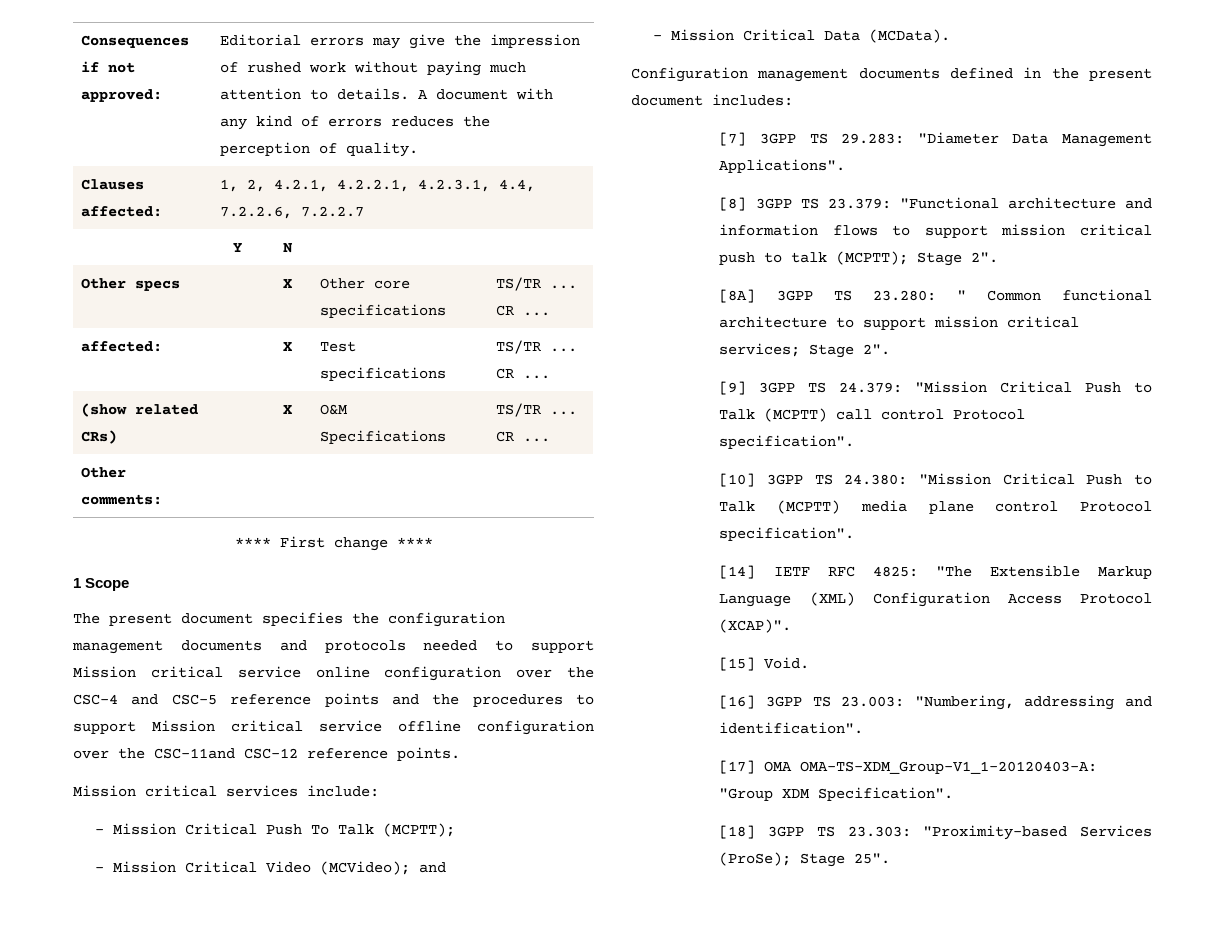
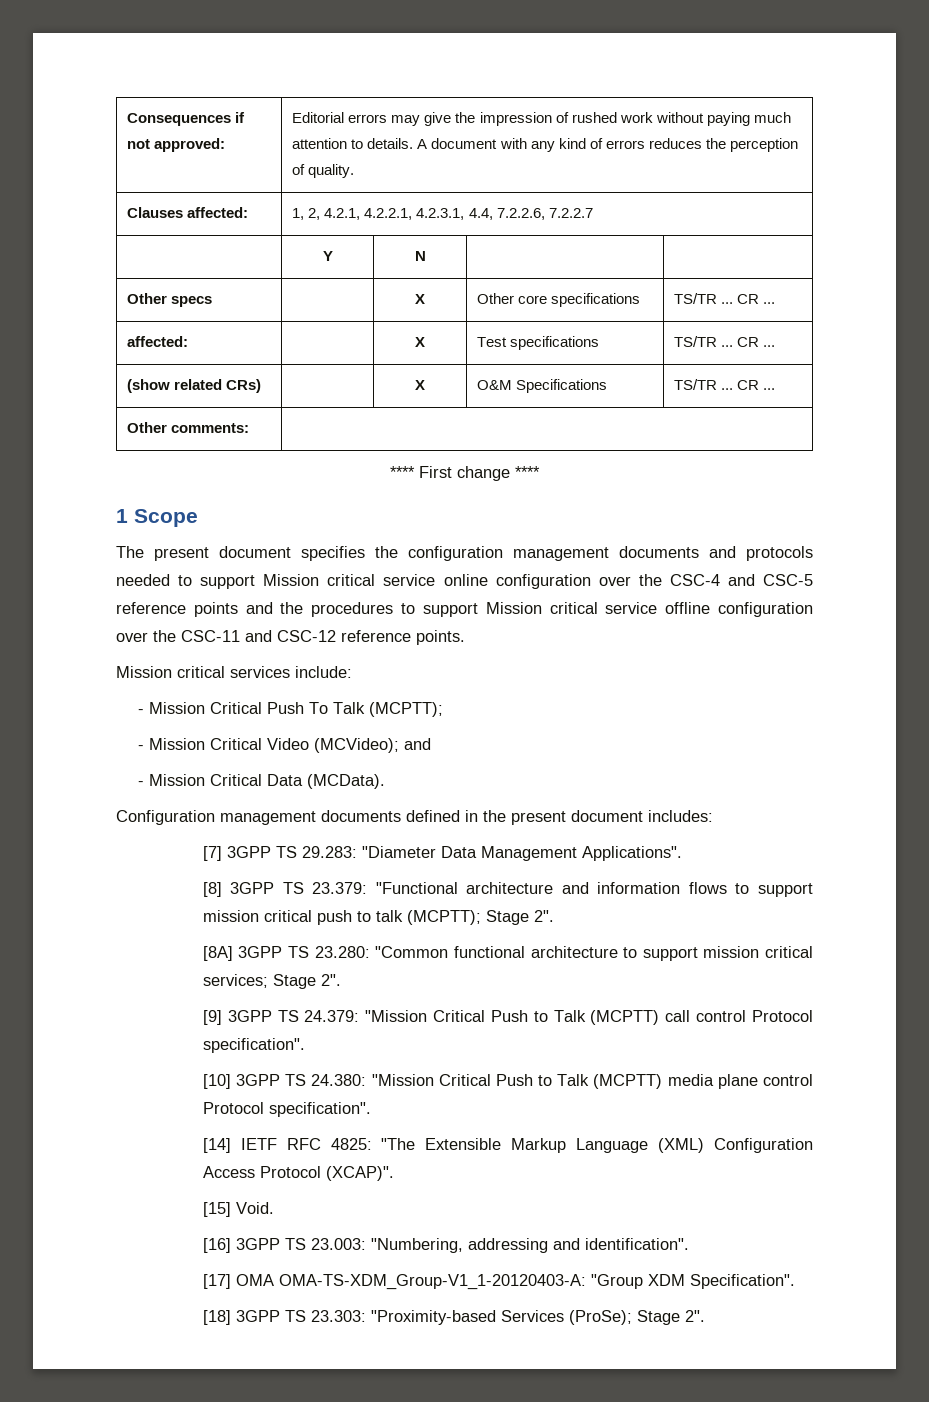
- The present document specifies the configuration management documents and protocols needed to support Mission critical service online configuration over the CSC-4 and CSC-5 reference points and the procedures to support Mission critical service offline configuration over the CSC-11and CSC-12 reference points.
+ The present document specifies the configuration management documents and protocols needed to support Mission critical service online configuration over the CSC-4 and CSC-5 reference points and the procedures to support Mission critical service offline configuration over the CSC-11 and CSC-12 reference points.
- [8A] 3GPP TS 23.280: " Common functional architecture to support mission critical services; Stage 2".
+ [8A] 3GPP TS 23.280: "Common functional architecture to support mission critical services; Stage 2".
- [18] 3GPP TS 23.303: "Proximity-based Services (ProSe); Stage 25".
+ [18] 3GPP TS 23.303: "Proximity-based Services (ProSe); Stage 2".

